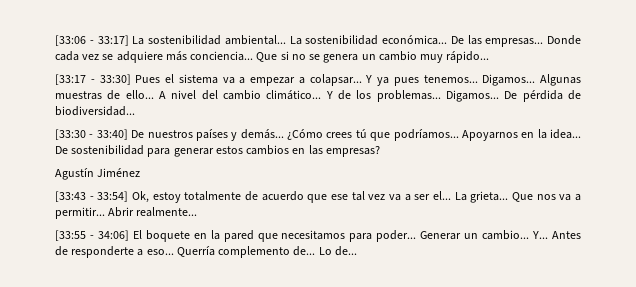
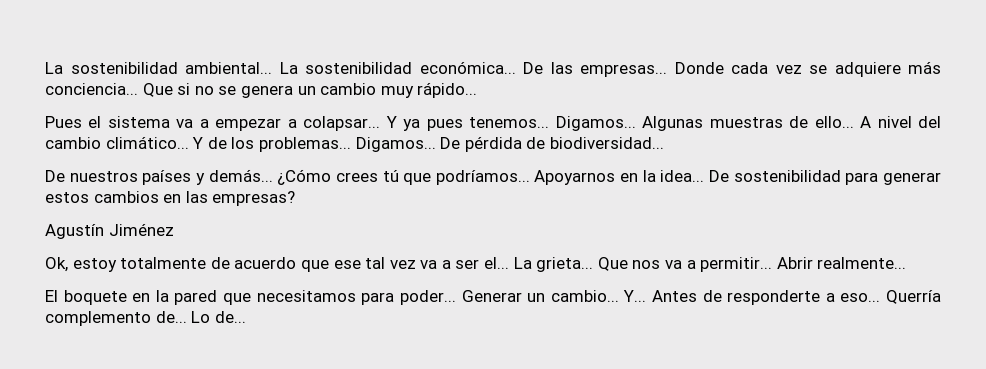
- [33:06 - 33:17] La sostenibilidad ambiental...
+ La sostenibilidad ambiental...
- [33:17 - 33:30] Pues el sistema va a empezar a colapsar...
+ Pues el sistema va a empezar a colapsar...
- [33:30 - 33:40] De nuestros países y demás...
+ De nuestros países y demás...
- [33:43 - 33:54] Ok, estoy totalmente de acuerdo que ese tal vez va a ser el...
+ Ok, estoy totalmente de acuerdo que ese tal vez va a ser el...
- [33:55 - 34:06] El boquete en la pared que necesitamos para poder...
+ El boquete en la pared que necesitamos para poder...

